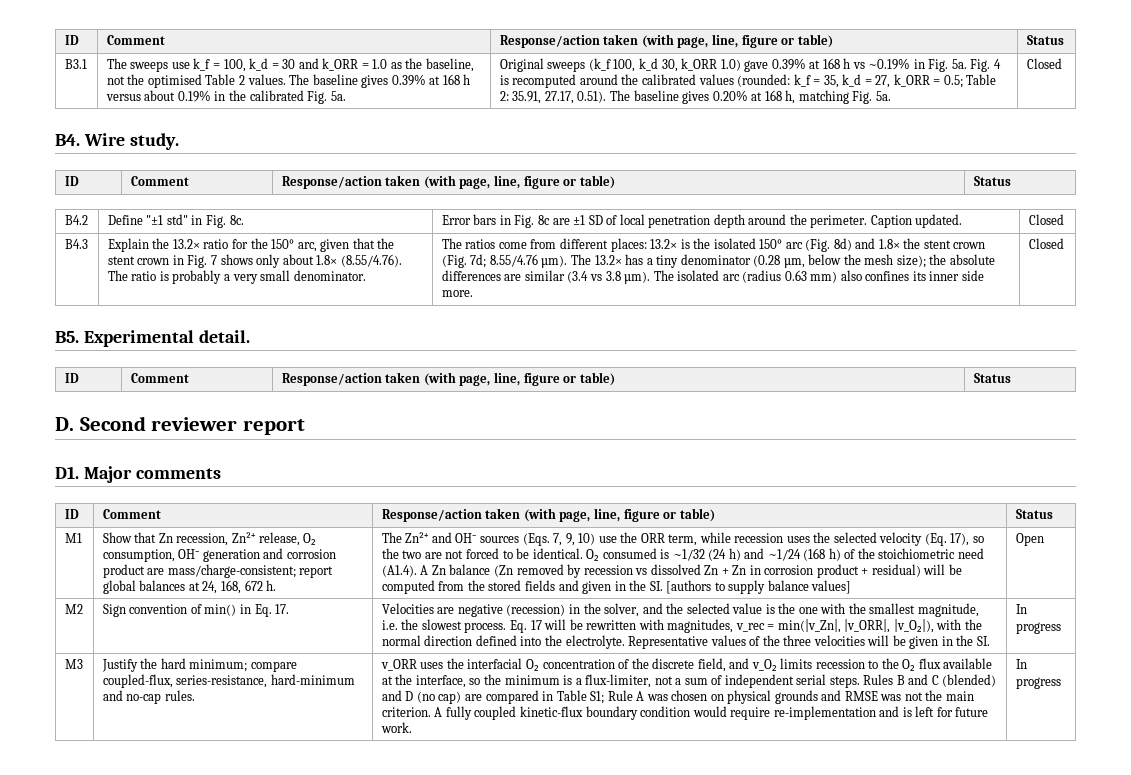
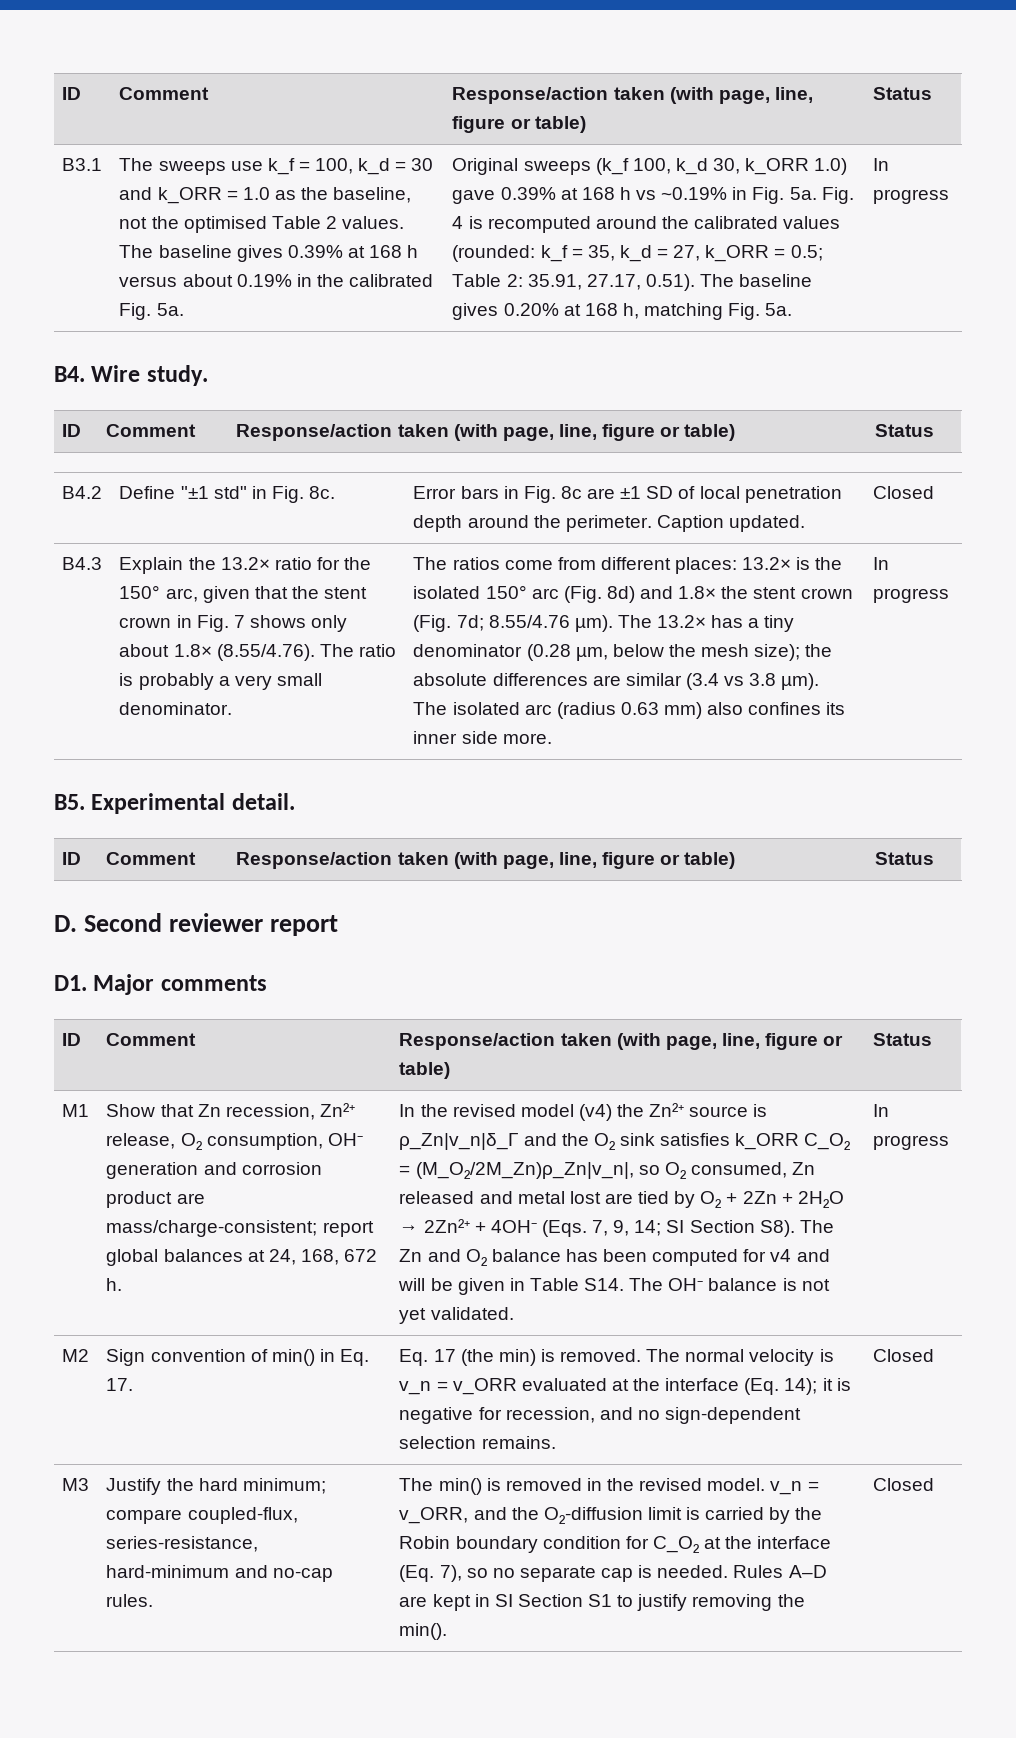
- Fig. 4 is recomputed around the calibrated values (rounded: k_f = 35, k_d = 27, k_ORR = 0.5; Table 2: 35.91, 27.17, 0.51). The baseline gives 0.20% at 168 h, matching Fig. 5a. | Closed
+ Fig. 4 is recomputed around the calibrated values (rounded: k_f = 35, k_d = 27, k_ORR = 0.5; Table 2: 35.91, 27.17, 0.51). The baseline gives 0.20% at 168 h, matching Fig. 5a. | In progress
- The isolated arc (radius 0.63 mm) also confines its inner side more. | Closed
+ The isolated arc (radius 0.63 mm) also confines its inner side more. | In progress
- The Zn²⁺ and OH⁻ sources (Eqs. 7, 9, 10) use the ORR term, while recession uses the selected velocity (Eq. 17), so the two are not forced to be identical. O₂ consumed is ~1/32 (24 h) and ~1/24 (168 h) of the stoichiometric need (A1.4). A Zn balance (Zn removed by recession vs dissolved Zn + Zn in corrosion product + residual) will be computed from the stored fields and given in the SI. [authors to supply balance values] | Open
+ In the revised model (v4) the Zn²⁺ source is ρ_Zn|v_n|δ_Γ and the O₂ sink satisfies k_ORR C_O₂ = (M_O₂/2M_Zn)ρ_Zn|v_n|, so O₂ consumed, Zn released and metal lost are tied by O₂ + 2Zn + 2H₂O → 2Zn²⁺ + 4OH⁻ (Eqs. 7, 9, 14; SI Section S8). The Zn and O₂ balance has been computed for v4 and will be given in Table S14. The OH⁻ balance is not yet validated. | In progress
- Velocities are negative (recession) in the solver, and the selected value is the one with the smallest magnitude, i.e. the slowest process. Eq. 17 will be rewritten with magnitudes, v_rec = min(|v_Zn|, |v_ORR|, |v_O₂|), with the normal direction defined into the electrolyte. Representative values of the three velocities will be given in the SI. | In progress
+ Eq. 17 (the min) is removed. The normal velocity is v_n = v_ORR evaluated at the interface (Eq. 14); it is negative for recession, and no sign-dependent selection remains. | Closed
- v_ORR uses the interfacial O₂ concentration of the discrete field, and v_O₂ limits recession to the O₂ flux available at the interface, so the minimum is a flux-limiter, not a sum of independent serial steps. Rules B and C (blended) and D (no cap) are compared in Table S1; Rule A was chosen on physical grounds and RMSE was not the main criterion. A fully coupled kinetic-flux boundary condition would require re-implementation and is left for future work. | In progress
+ The min() is removed in the revised model. v_n = v_ORR, and the O₂-diffusion limit is carried by the Robin boundary condition for C_O₂ at the interface (Eq. 7), so no separate cap is needed. Rules A–D are kept in SI Section S1 to justify removing the min(). | Closed

